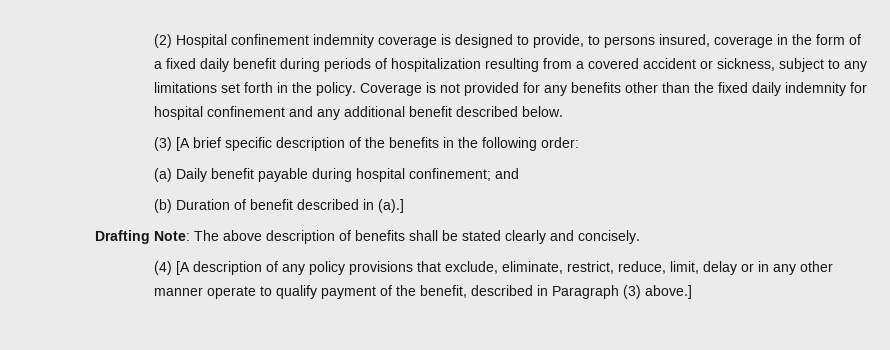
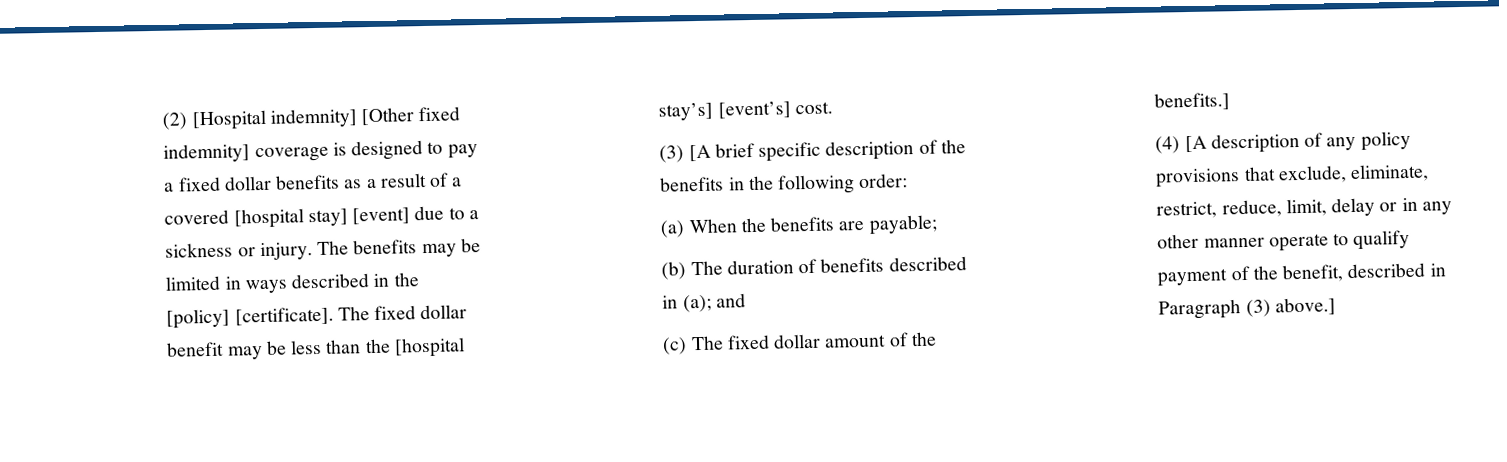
- (2) Hospital confinement indemnity coverage is designed to provide, to persons insured, coverage in the form of a fixed daily benefit during periods of hospitalization resulting from a covered accident or sickness, subject to any limitations set forth in the policy. Coverage is not provided for any benefits other than the fixed daily indemnity for hospital confinement and any additional benefit described below.
+ (2) [Hospital indemnity] [Other fixed indemnity] coverage is designed to pay a fixed dollar benefits as a result of a covered [hospital stay] [event] due to a sickness or injury. The benefits may be limited in ways described in the [policy] [certificate]. The fixed dollar benefit may be less than the [hospital stay’s] [event’s] cost.
- (a) Daily benefit payable during hospital confinement; and
- (b) Duration of benefit described in (a).]
- Drafting Note: The above description of benefits shall be stated clearly and concisely.
+ (a) When the benefits are payable;
+ (b) The duration of benefits described in (a); and
+ (c) The fixed dollar amount of the benefits.]

